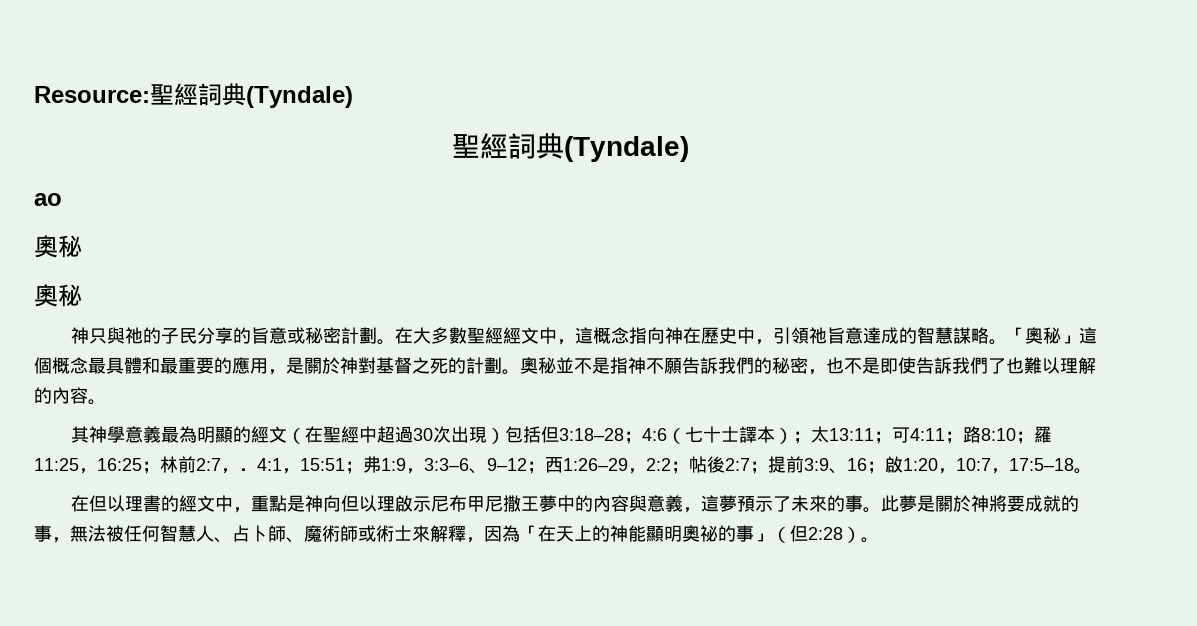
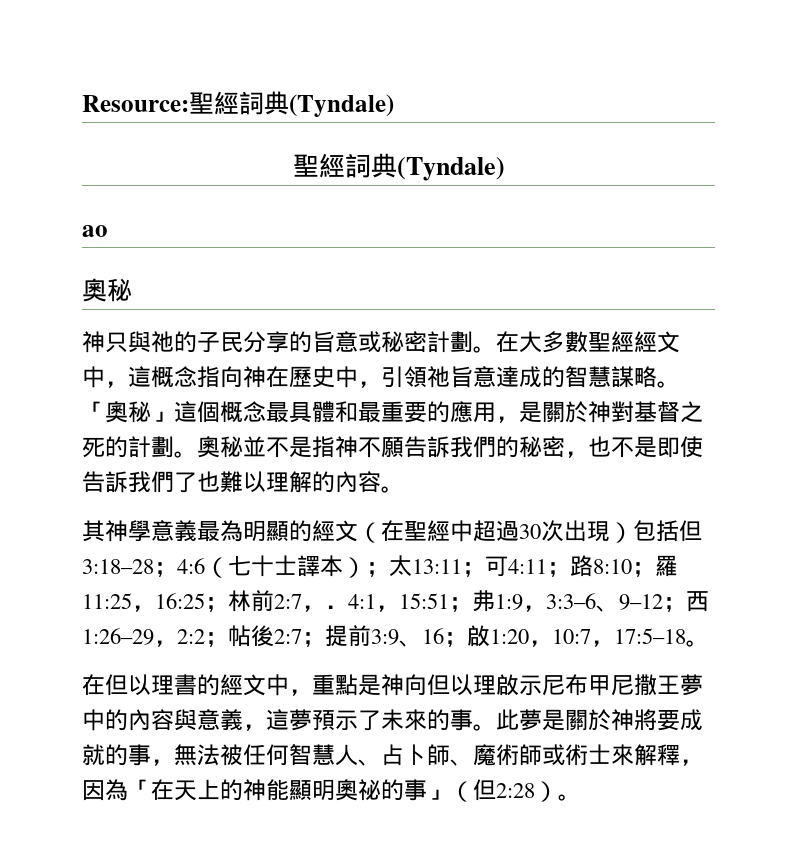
  ao
- 奧秘

